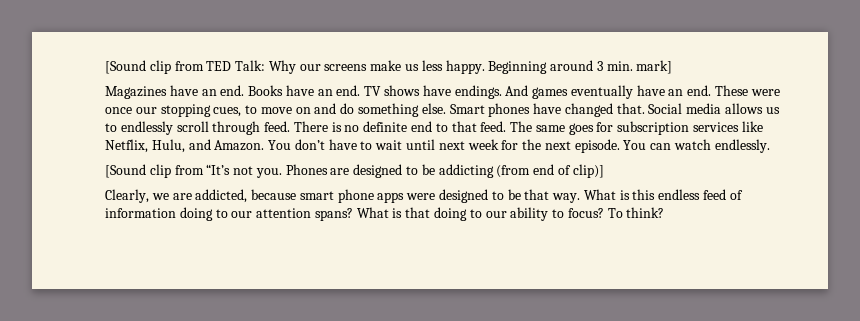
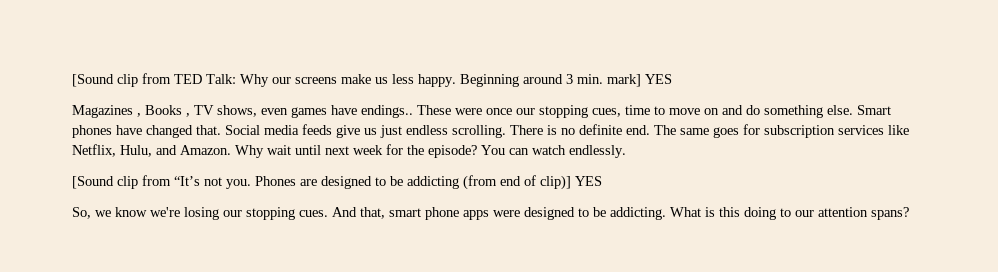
- Beginning around 3 min. mark]
+ Beginning around 3 min. mark] YES
- Magazines have an end. Books have an end. TV shows have endings. And games eventually have an end.
+ Magazines , Books , TV shows, even games have endings..
- These were once our stopping cues, to move on and do something else.
+ These were once our stopping cues, time to move on and do something else.
- Social media allows us to endlessly scroll through feed. There is no definite end to that feed.
+ Social media feeds give us just endless scrolling. There is no definite end.
- You don’t have to wait until next week for the next episode.
+ Why wait until next week for the episode?
- Phones are designed to be addicting (from end of clip)]
- Clearly, we are addicted, because smart phone apps were designed to be that way.
+ Phones are designed to be addicting (from end of clip)] YES
+ So, we know we're losing our stopping cues. And that, smart phone apps were designed to be addicting.
- What is this endless feed of information doing to our attention spans? What is that doing to our ability to focus? To think?
+ What is this doing to our attention spans?

